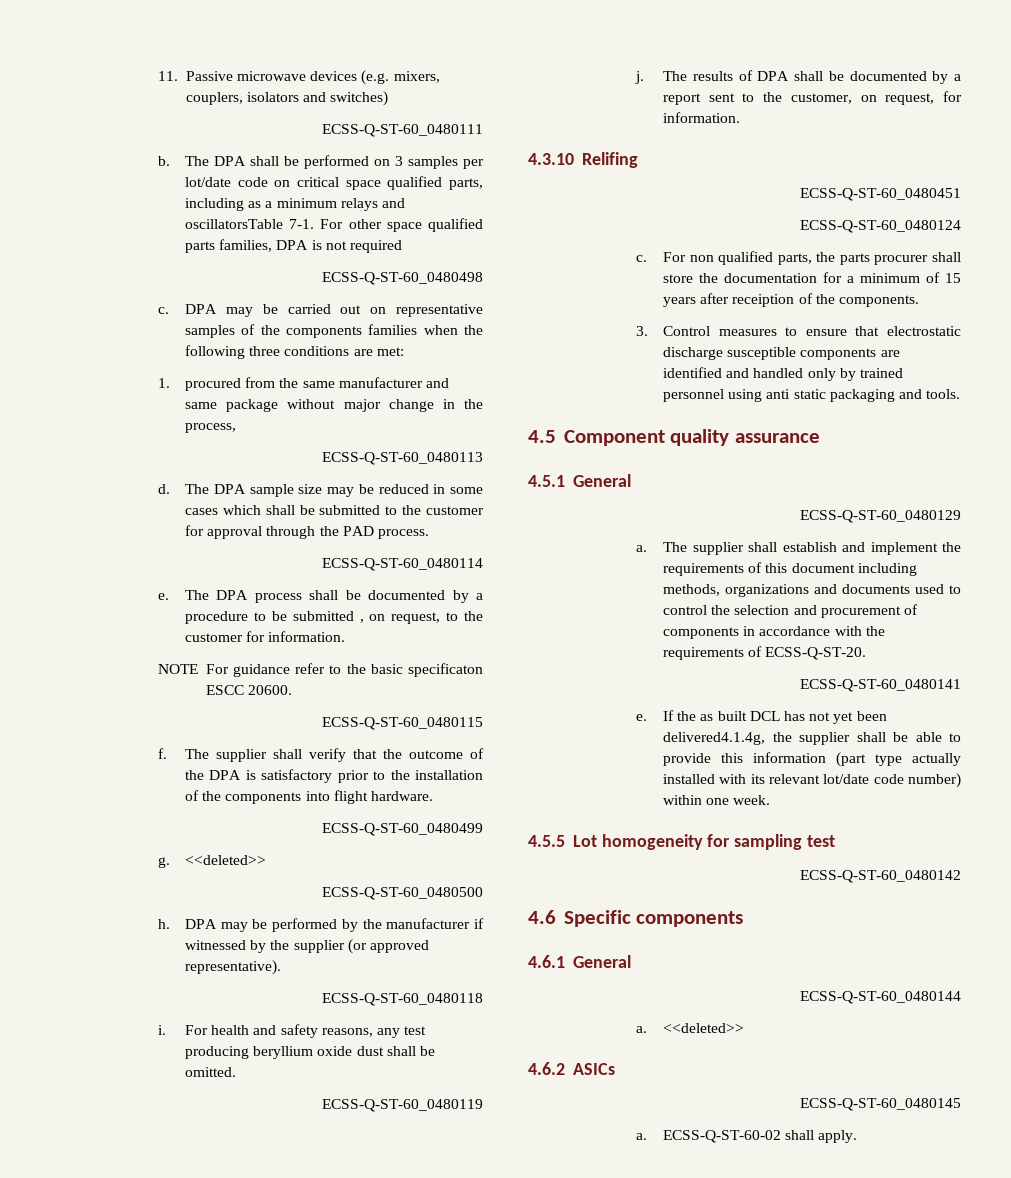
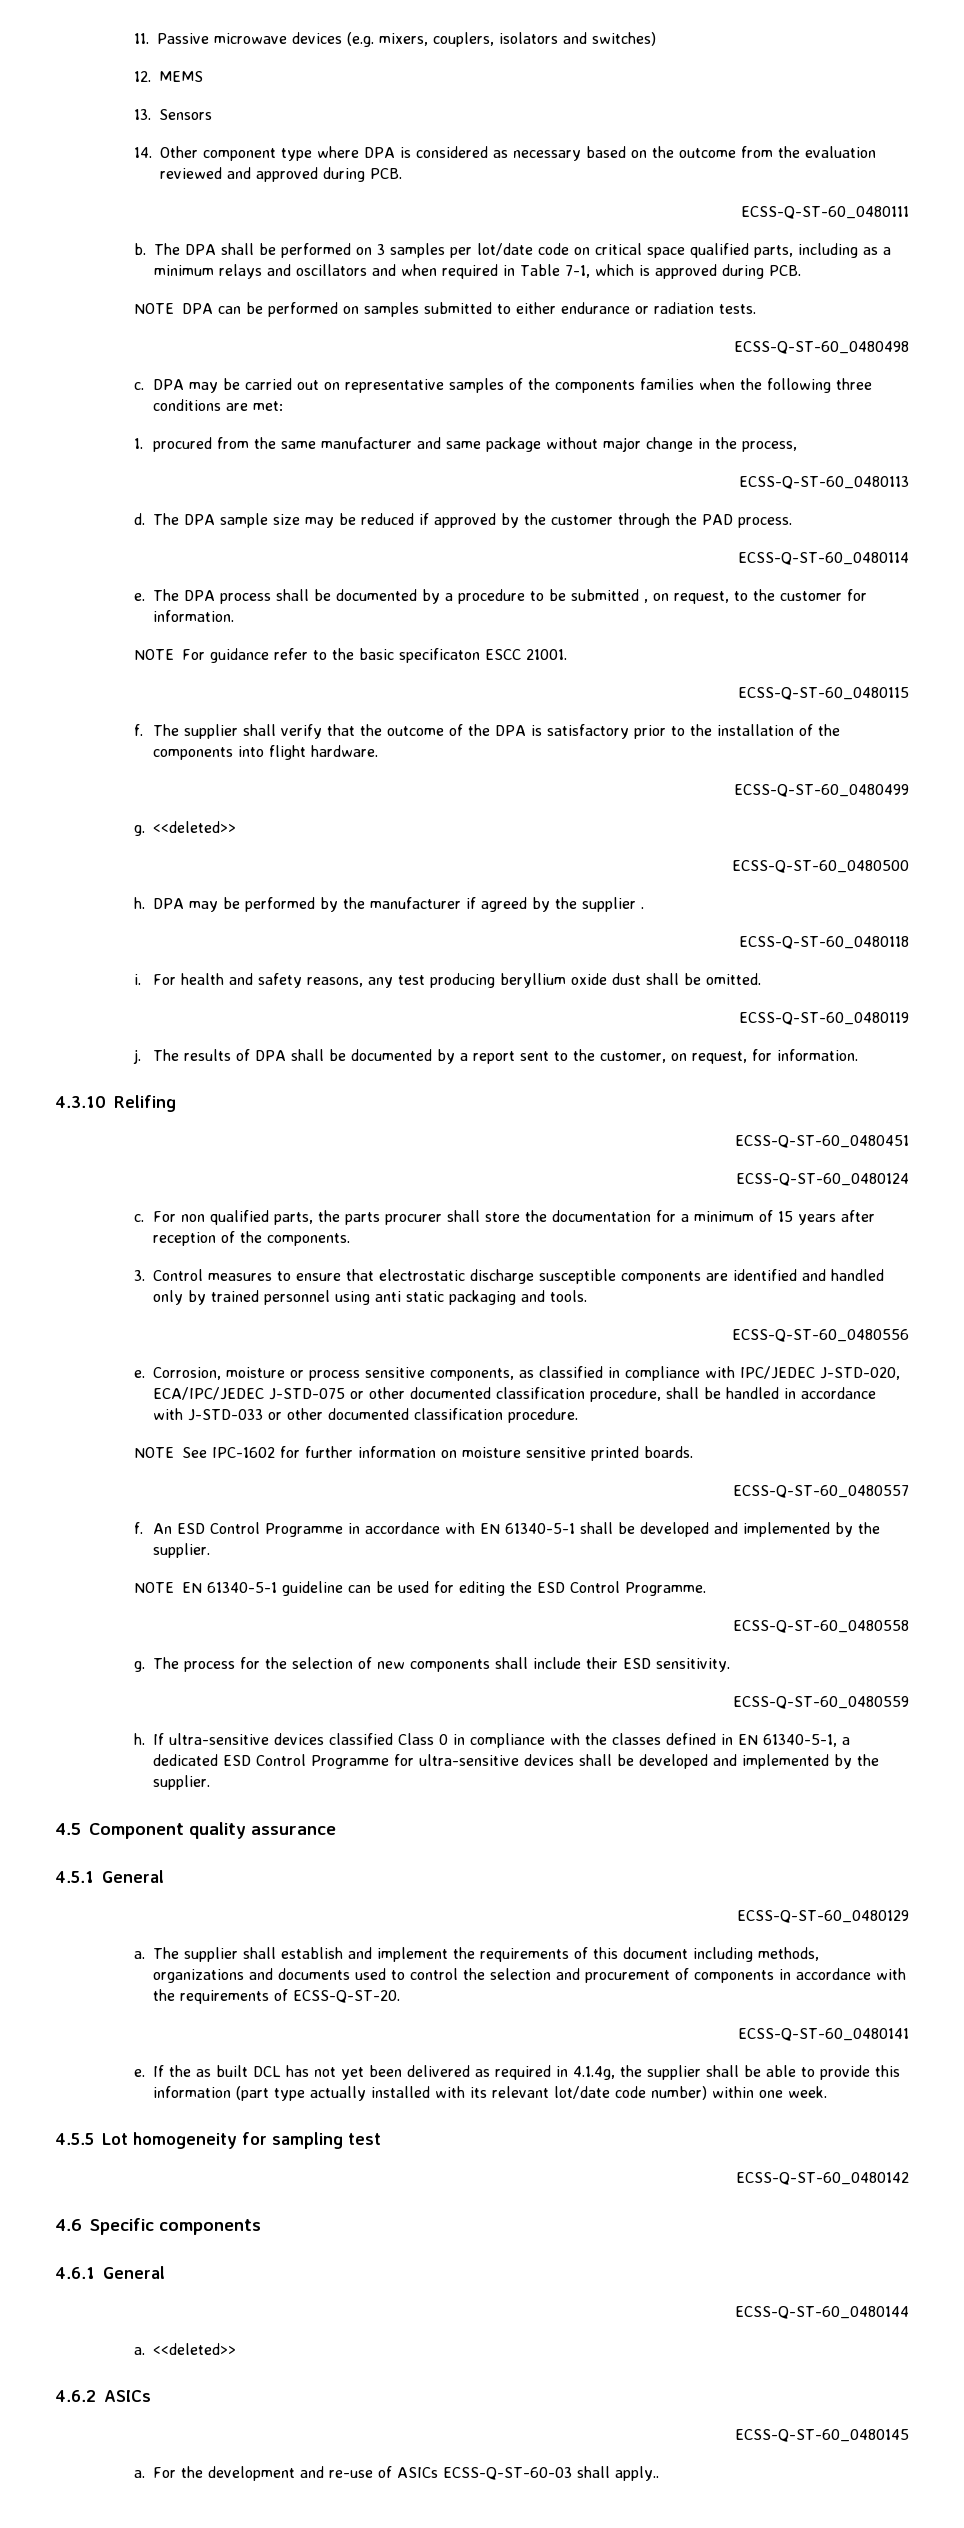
+ 12. MEMS
+ 13. Sensors
+ 14. Other component type where DPA is considered as necessary based on the outcome from the evaluation reviewed and approved during PCB.
- The DPA shall be performed on 3 samples per lot/date code on critical space qualified parts, including as a minimum relays and oscillatorsTable 7-1. For other space qualified parts families, DPA is not required
+ The DPA shall be performed on 3 samples per lot/date code on critical space qualified parts, including as a minimum relays and oscillators and when required in Table 7-1, which is approved during PCB.
+ NOTE DPA can be performed on samples submitted to either endurance or radiation tests.
- The DPA sample size may be reduced in some cases which shall be submitted to the customer for approval through the PAD process.
+ The DPA sample size may be reduced if approved by the customer through the PAD process.
- NOTE For guidance refer to the basic specificaton ESCC 20600.
+ NOTE For guidance refer to the basic specificaton ESCC 21001.
- DPA may be performed by the manufacturer if witnessed by the supplier (or approved representative).
+ DPA may be performed by the manufacturer if agreed by the supplier .
- For non qualified parts, the parts procurer shall store the documentation for a minimum of 15 years after receiption of the components.
+ For non qualified parts, the parts procurer shall store the documentation for a minimum of 15 years after reception of the components.
+ ECSS-Q-ST-60_0480556
+ e. Corrosion, moisture or process sensitive components, as classified in compliance with IPC/JEDEC J-STD-020, ECA/IPC/JEDEC J-STD-075 or other documented classification procedure, shall be handled in accordance with J-STD-033 or other documented classification procedure.
+ NOTE See IPC-1602 for further information on moisture sensitive printed boards.
+ ECSS-Q-ST-60_0480557
+ f. An ESD Control Programme in accordance with EN 61340-5-1 shall be developed and implemented by the supplier.
+ NOTE EN 61340-5-1 guideline can be used for editing the ESD Control Programme.
+ ECSS-Q-ST-60_0480558
+ g. The process for the selection of new components shall include their ESD sensitivity.
+ ECSS-Q-ST-60_0480559
+ h. If ultra-sensitive devices classified Class 0 in compliance with the classes defined in EN 61340-5-1, a dedicated ESD Control Programme for ultra-sensitive devices shall be developed and implemented by the supplier.
- If the as built DCL has not yet been delivered4.1.4g, the supplier shall be able to provide this information (part type actually installed with its relevant lot/date code number) within one week.
+ If the as built DCL has not yet been delivered as required in 4.1.4g, the supplier shall be able to provide this information (part type actually installed with its relevant lot/date code number) within one week.
- ECSS-Q-ST-60-02 shall apply.
+ For the development and re-use of ASICs ECSS-Q-ST-60-03 shall apply..

